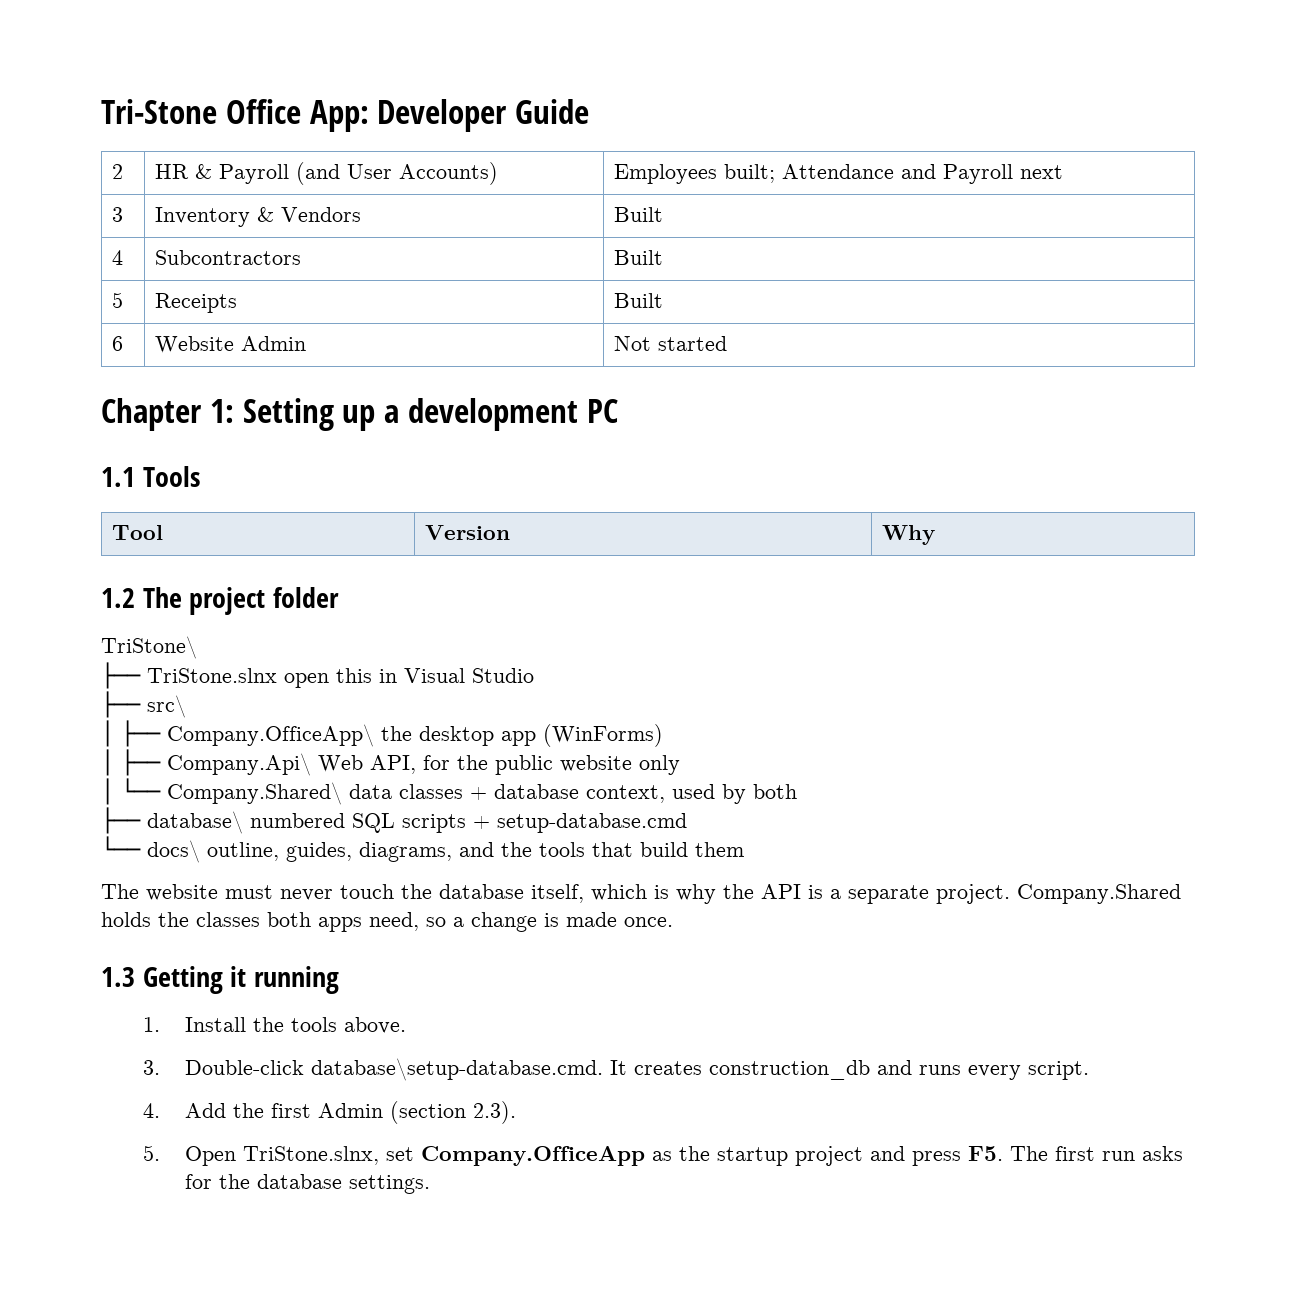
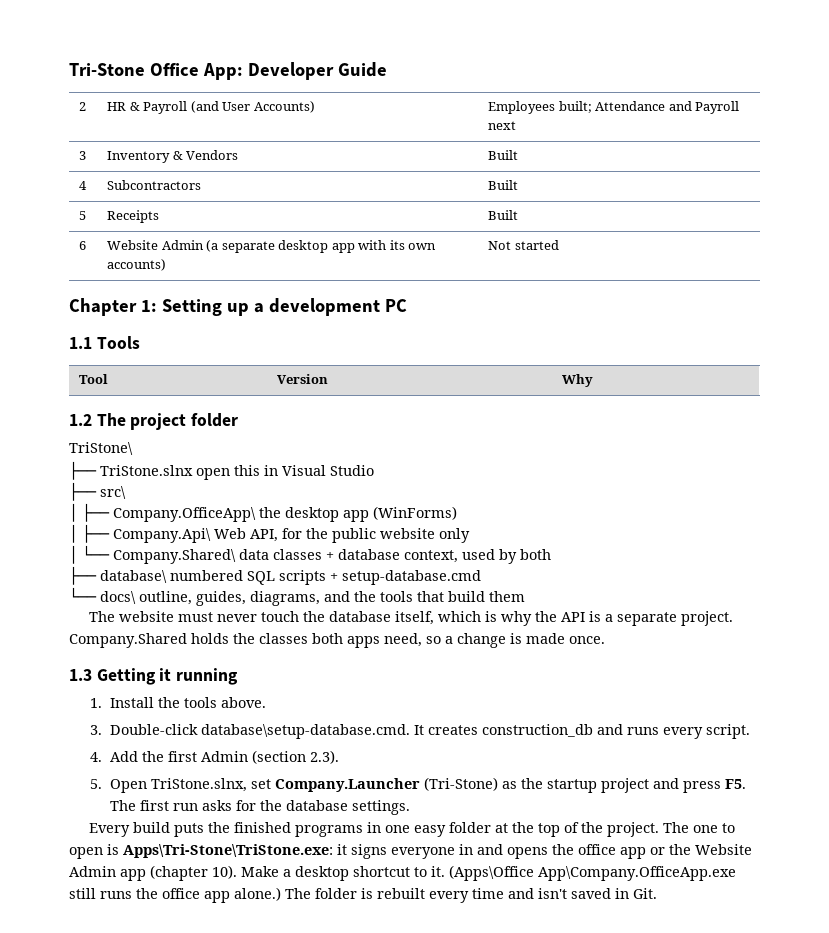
- 6 | Website Admin | Not started
+ 6 | Website Admin (a separate desktop app with its own accounts) | Not started
- 5. Open TriStone.slnx, set Company.OfficeApp as the startup project and press F5. The first run asks for the database settings.
+ 5. Open TriStone.slnx, set Company.Launcher (Tri-Stone) as the startup project and press F5. The first run asks for the database settings.
+ Every build puts the finished programs in one easy folder at the top of the project. The one to open is Apps\Tri-Stone\TriStone.exe: it signs everyone in and opens the office app or the Website Admin app (chapter 10). Make a desktop shortcut to it. (Apps\Office App\Company.OfficeApp.exe still runs the office app alone.) The folder is rebuilt every time and isn't saved in Git.

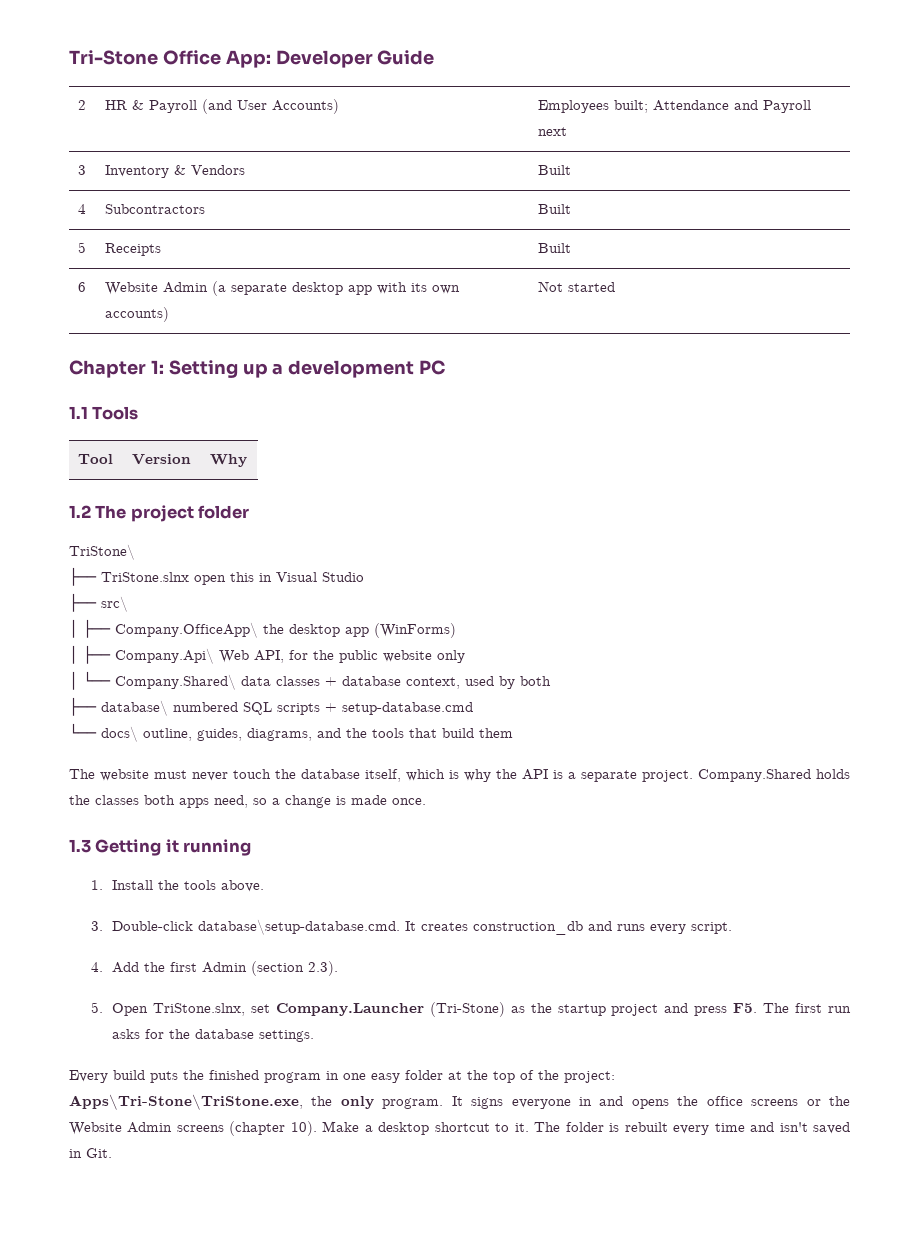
- Every build puts the finished programs in one easy folder at the top of the project. The one to open is Apps\Tri-Stone\TriStone.exe: it signs everyone in and opens the office app or the Website Admin app (chapter 10).
+ Every build puts the finished program in one easy folder at the top of the project: Apps\Tri-Stone\TriStone.exe, the only program. It signs everyone in and opens the office screens or the Website Admin screens (chapter 10).
- (Apps\Office App\Company.OfficeApp.exe still runs the office app alone.)

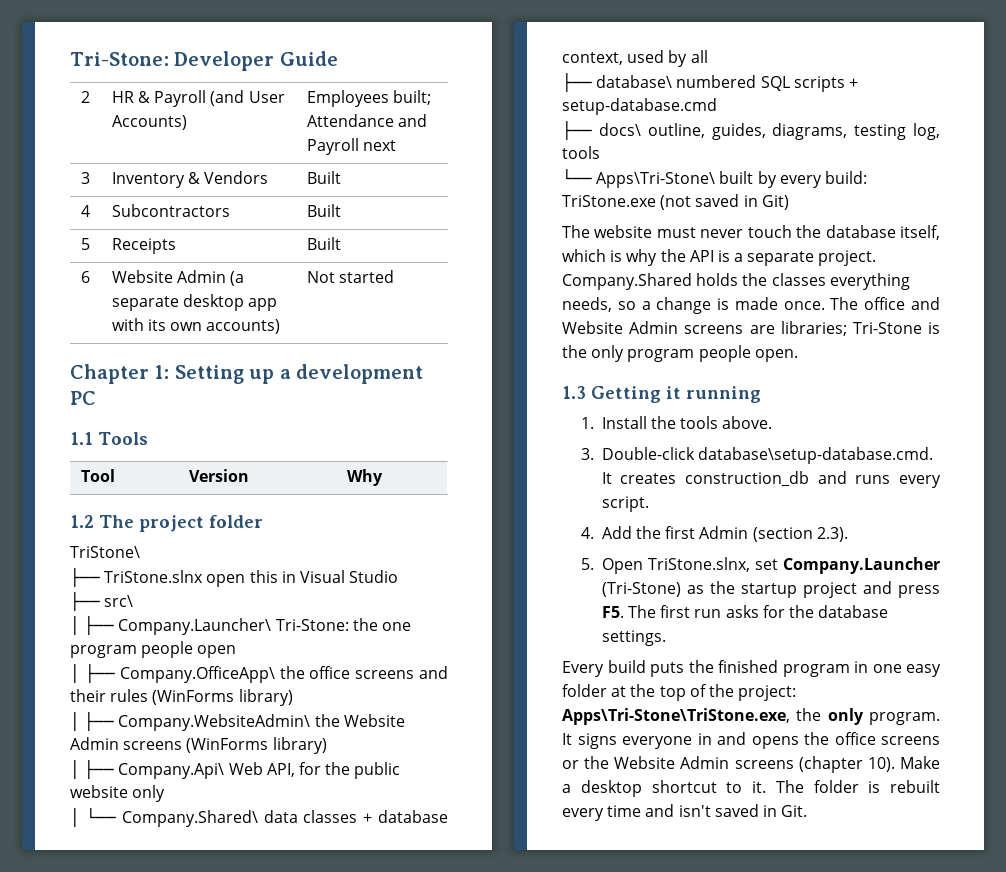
- Tri-Stone Office App: Developer Guide
+ Tri-Stone: Developer Guide
- │ ├── Company.OfficeApp\ the desktop app (WinForms)
+ │ ├── Company.Launcher\ Tri-Stone: the one program people open
+ │ ├── Company.OfficeApp\ the office screens and their rules (WinForms library)
+ │ ├── Company.WebsiteAdmin\ the Website Admin screens (WinForms library)
- │ └── Company.Shared\ data classes + database context, used by both
+ │ └── Company.Shared\ data classes + database context, used by all
- └── docs\ outline, guides, diagrams, and the tools that build them
+ ├── docs\ outline, guides, diagrams, testing log, tools
+ └── Apps\Tri-Stone\ built by every build: TriStone.exe (not saved in Git)
- Company.Shared holds the classes both apps need, so a change is made once.
+ Company.Shared holds the classes everything needs, so a change is made once. The office and Website Admin screens are libraries; Tri-Stone is the only program people open.

